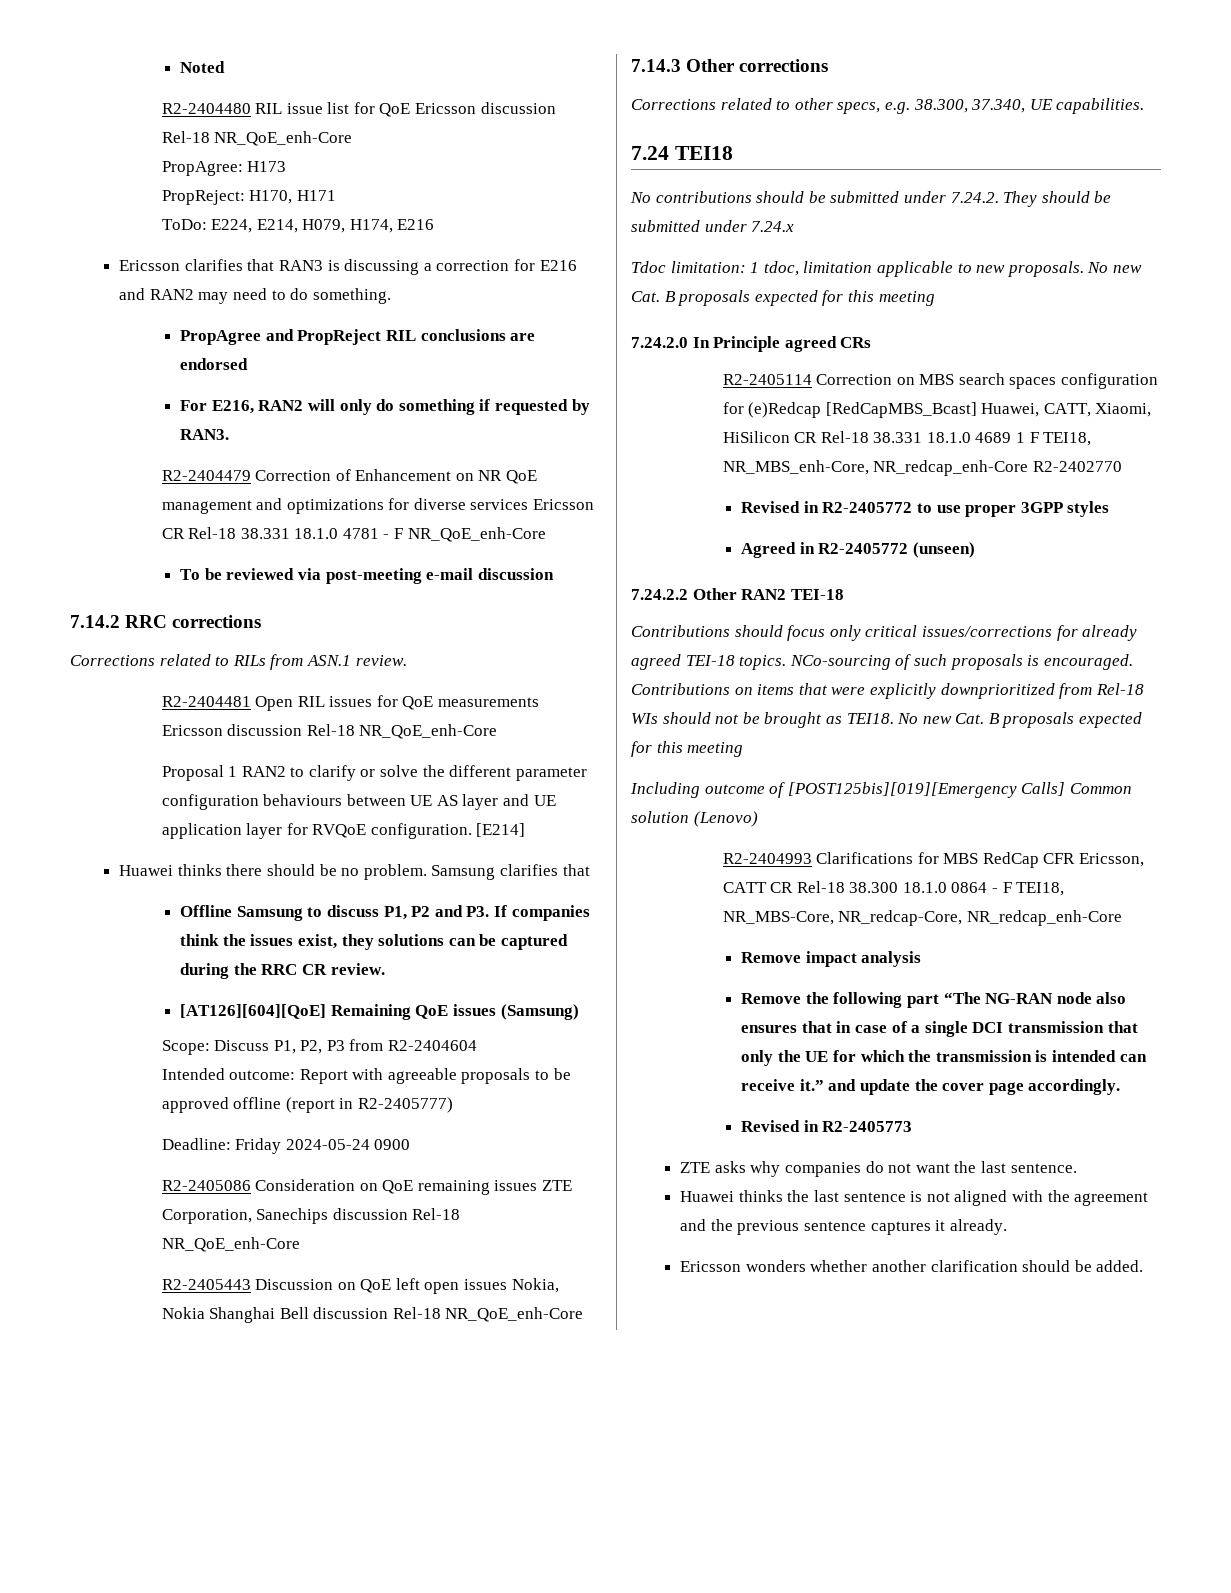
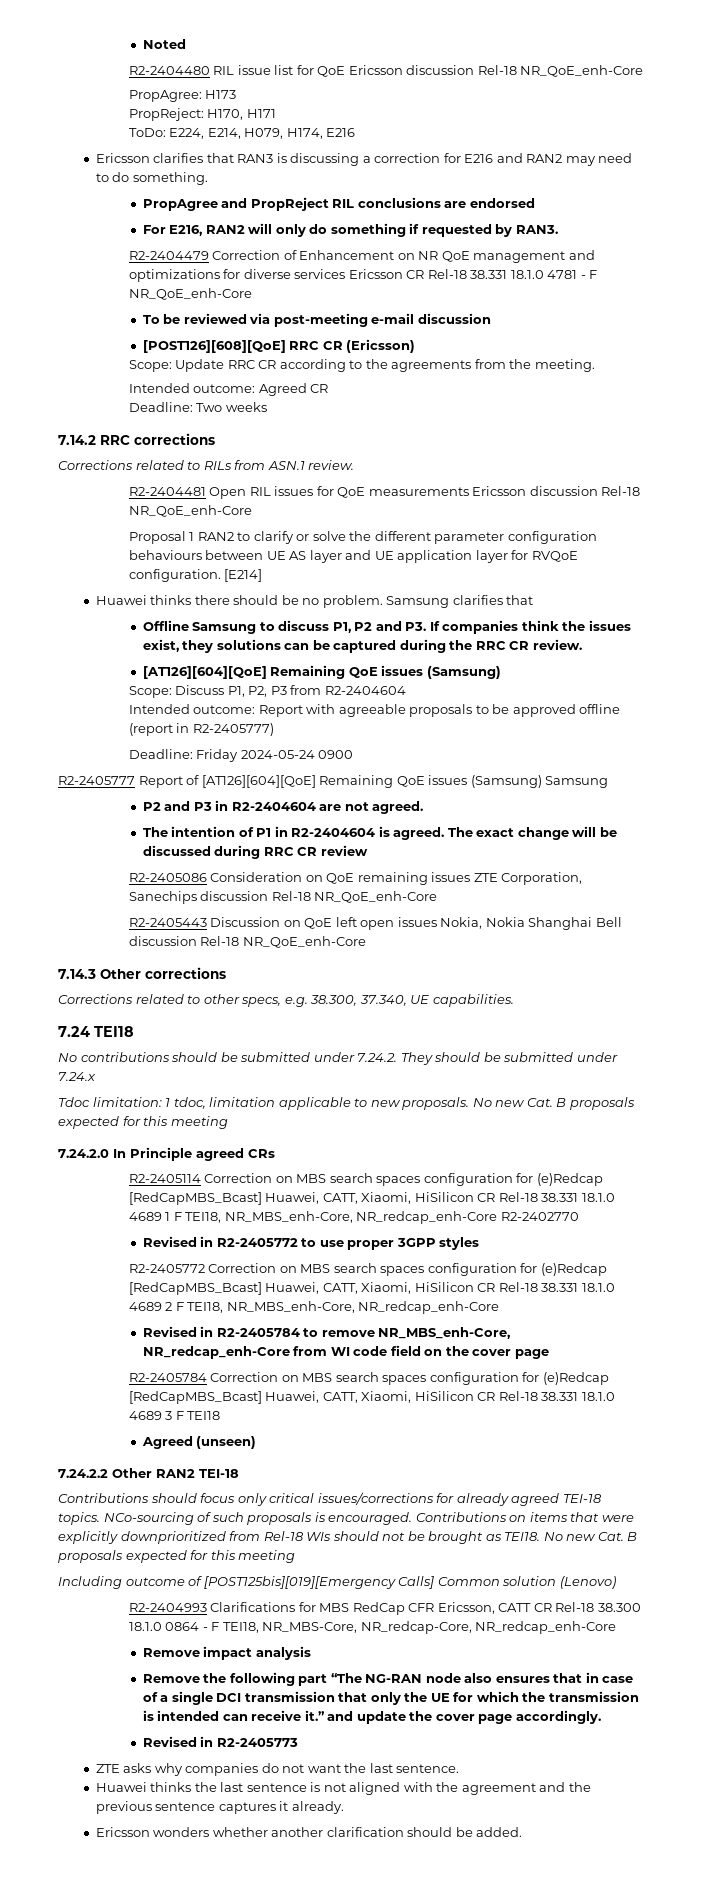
+ [POST126][608][QoE] RRC CR (Ericsson)
+ Scope: Update RRC CR according to the agreements from the meeting.
+ Intended outcome: Agreed CR
+ Deadline: Two weeks
+ R2-2405777 Report of [AT126][604][QoE] Remaining QoE issues (Samsung) Samsung
+ P2 and P3 in R2-2404604 are not agreed.
+ The intention of P1 in R2-2404604 is agreed. The exact change will be discussed during RRC CR review
- Agreed in R2-2405772 (unseen)
+ R2-2405772 Correction on MBS search spaces configuration for (e)Redcap [RedCapMBS_Bcast] Huawei, CATT, Xiaomi, HiSilicon CR Rel-18 38.331 18.1.0 4689 2 F TEI18, NR_MBS_enh-Core, NR_redcap_enh-Core
+ Revised in R2-2405784 to remove NR_MBS_enh-Core, NR_redcap_enh-Core from WI code field on the cover page
+ R2-2405784 Correction on MBS search spaces configuration for (e)Redcap [RedCapMBS_Bcast] Huawei, CATT, Xiaomi, HiSilicon CR Rel-18 38.331 18.1.0 4689 3 F TEI18
+ Agreed (unseen)

